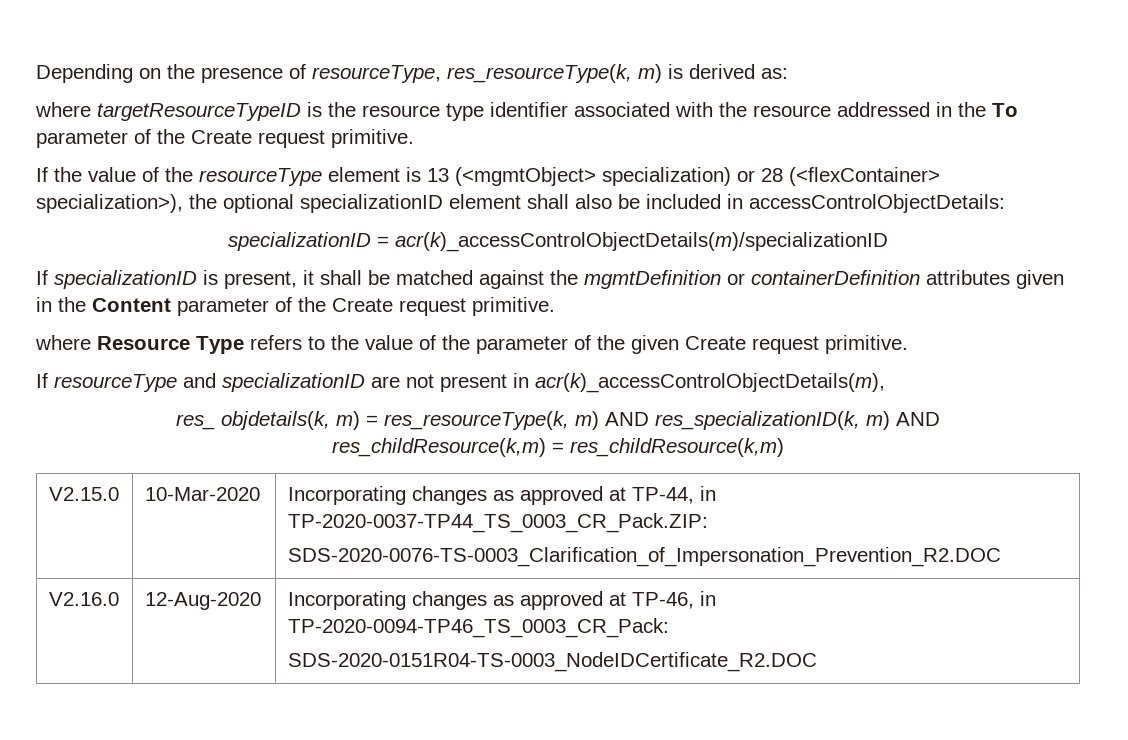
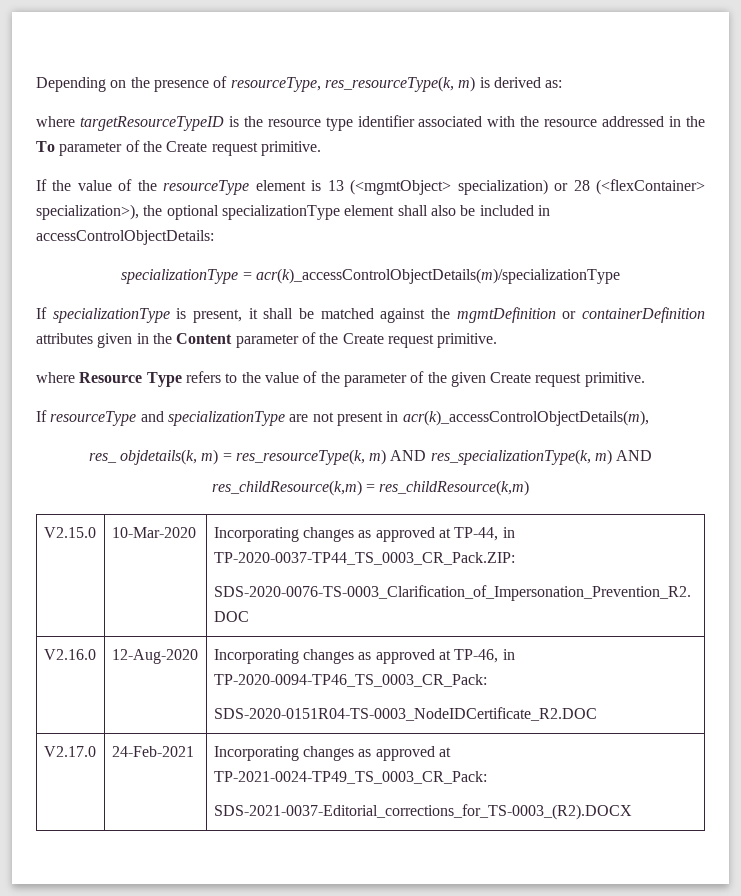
- If the value of the resourceType element is 13 (<mgmtObject> specialization) or 28 (<flexContainer> specialization>), the optional specializationID element shall also be included in accessControlObjectDetails:
+ If the value of the resourceType element is 13 (<mgmtObject> specialization) or 28 (<flexContainer> specialization>), the optional specializationType element shall also be included in accessControlObjectDetails:
- specializationID = acr(k)_accessControlObjectDetails(m)/specializationID
- If specializationID is present, it shall be matched against the mgmtDefinition or containerDefinition attributes given in the Content parameter of the Create request primitive.
+ specializationType = acr(k)_accessControlObjectDetails(m)/specializationType
+ If specializationType is present, it shall be matched against the mgmtDefinition or containerDefinition attributes given in the Content parameter of the Create request primitive.
- If resourceType and specializationID are not present in acr(k)_accessControlObjectDetails(m),
+ If resourceType and specializationType are not present in acr(k)_accessControlObjectDetails(m),
- res_ objdetails(k, m) = res_resourceType(k, m) AND res_specializationID(k, m) AND
+ res_ objdetails(k, m) = res_resourceType(k, m) AND res_specializationType(k, m) AND
+ V2.17.0 | 24-Feb-2021 | Incorporating changes as approved at TP-2021-0024-TP49_TS_0003_CR_Pack:
+ SDS-2021-0037-Editorial_corrections_for_TS-0003_(R2).DOCX

